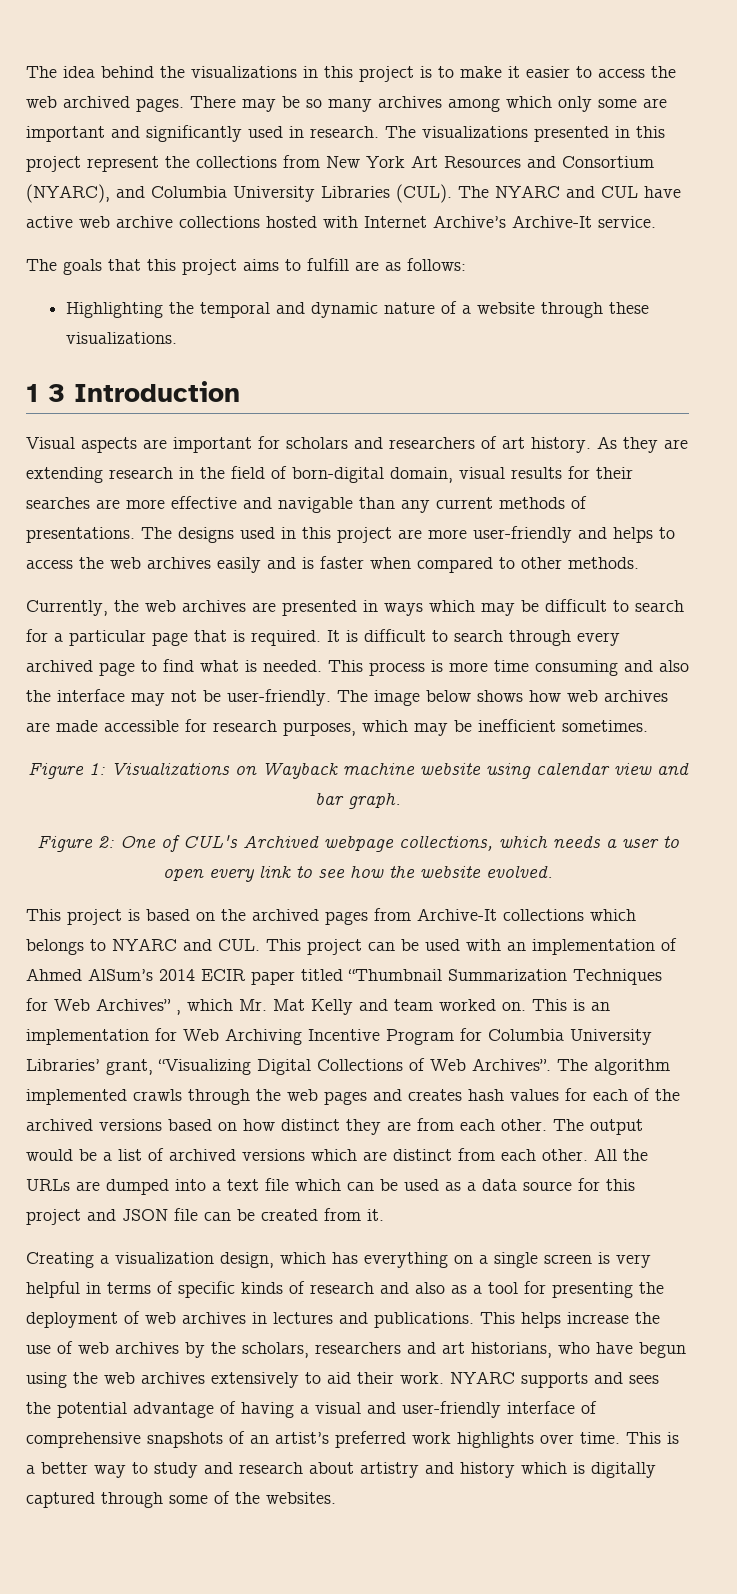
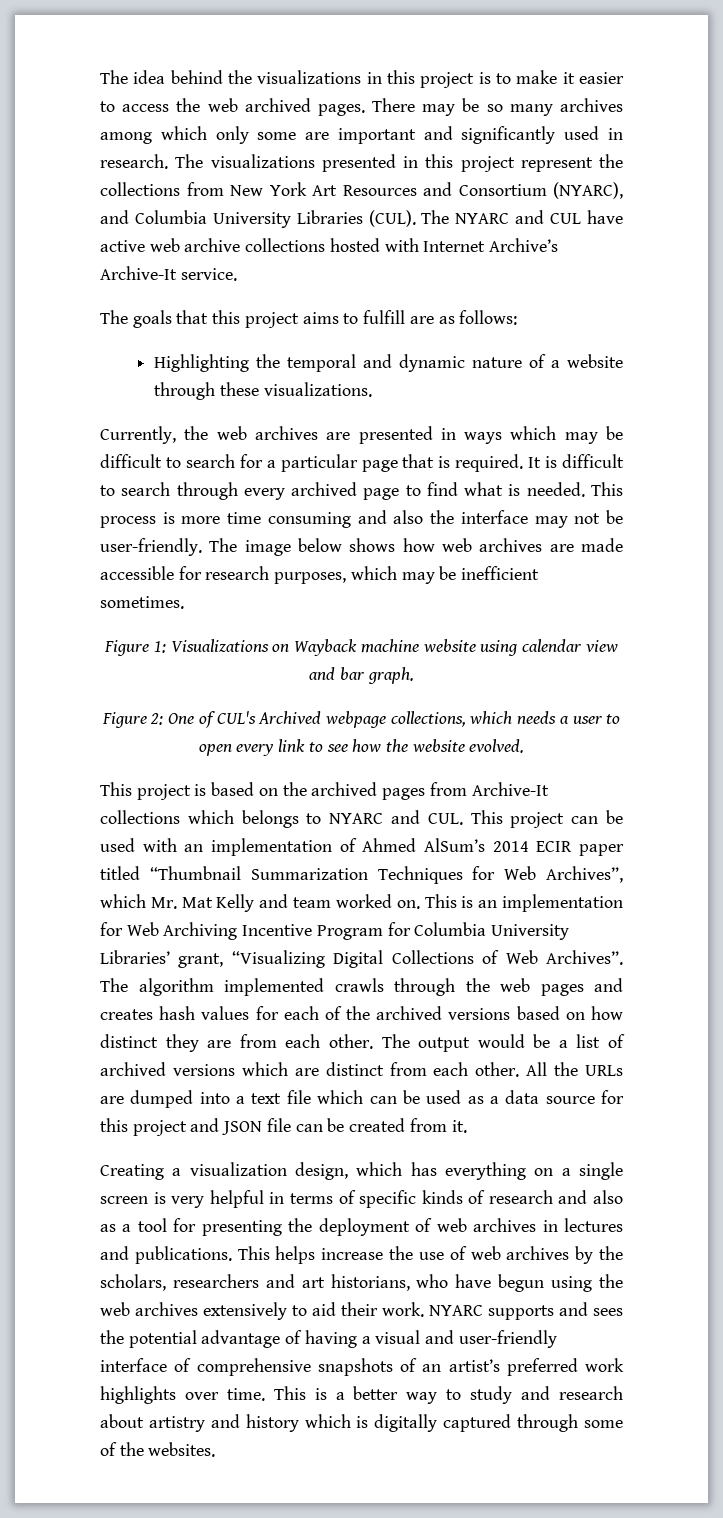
- 1 3 Introduction
- Visual aspects are important for scholars and researchers of art history. As they are extending research in the field of born-digital domain, visual results for their searches are more effective and navigable than any current methods of presentations. The designs used in this project are more user-friendly and helps to access the web archives easily and is faster when compared to other methods.
- This project is based on the archived pages from Archive-It collections which belongs to NYARC and CUL. This project can be used with an implementation of Ahmed AlSum’s 2014 ECIR paper titled “Thumbnail Summarization Techniques for Web Archives” , which Mr. Mat Kelly and team worked on.
+ This project is based on the archived pages from Archive-It collections which belongs to NYARC and CUL. This project can be used with an implementation of Ahmed AlSum’s 2014 ECIR paper titled “Thumbnail Summarization Techniques for Web Archives”, which Mr. Mat Kelly and team worked on.

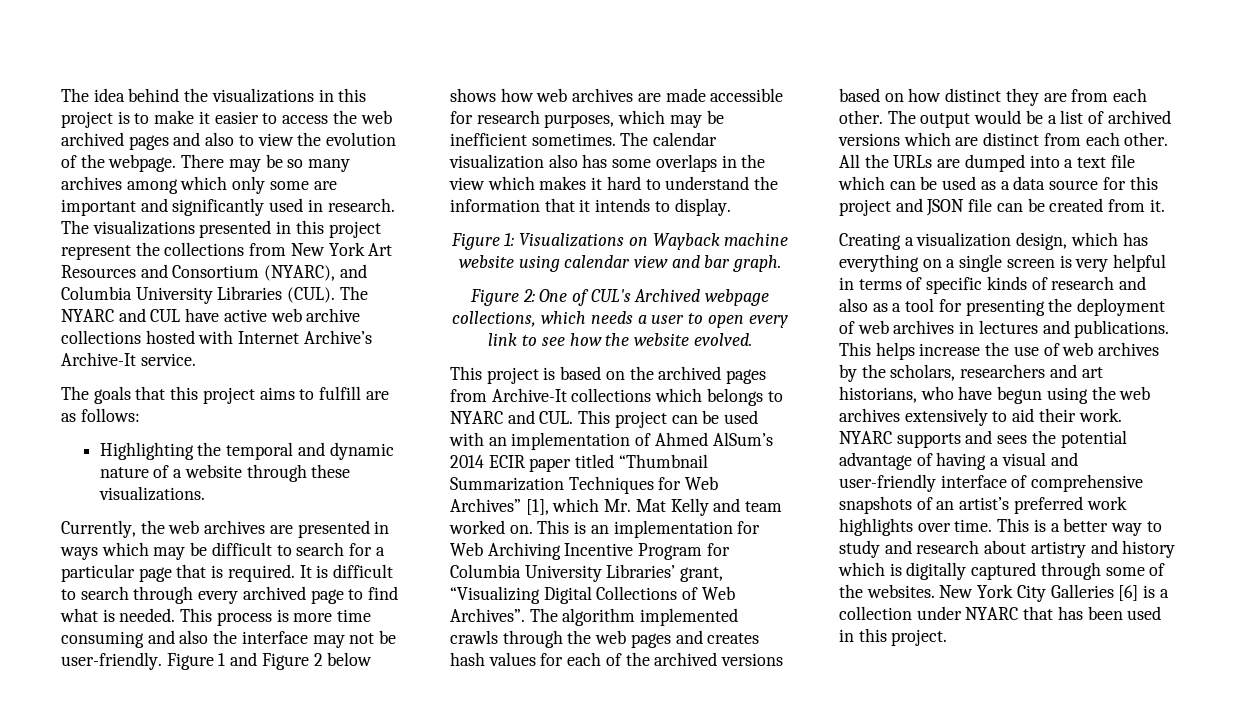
- The idea behind the visualizations in this project is to make it easier to access the web archived pages.
+ The idea behind the visualizations in this project is to make it easier to access the web archived pages and also to view the evolution of the webpage.
- The image below shows how web archives are made accessible for research purposes, which may be inefficient sometimes.
+ Figure 1 and Figure 2 below shows how web archives are made accessible for research purposes, which may be inefficient sometimes. The calendar visualization also has some overlaps in the view which makes it hard to understand the information that it intends to display.
- This project is based on the archived pages from Archive-It collections which belongs to NYARC and CUL. This project can be used with an implementation of Ahmed AlSum’s 2014 ECIR paper titled “Thumbnail Summarization Techniques for Web Archives”, which Mr. Mat Kelly and team worked on.
+ This project is based on the archived pages from Archive-It collections which belongs to NYARC and CUL. This project can be used with an implementation of Ahmed AlSum’s 2014 ECIR paper titled “Thumbnail Summarization Techniques for Web Archives” [1], which Mr. Mat Kelly and team worked on.
+ New York City Galleries [6] is a collection under NYARC that has been used in this project.

